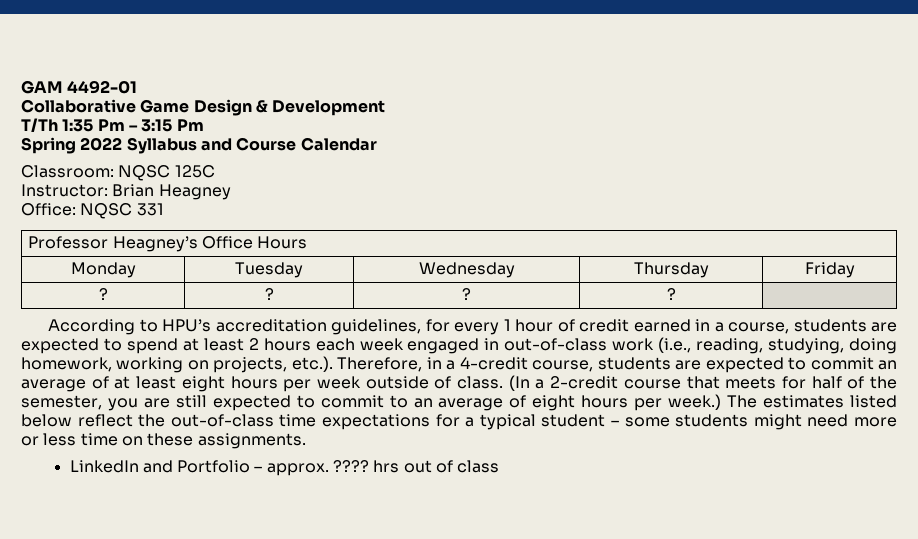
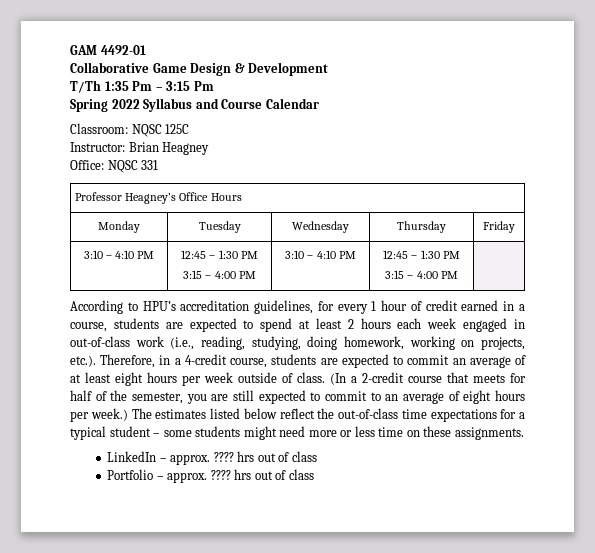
  Monday | Tuesday | Wednesday | Thursday | Friday
- ? | ? | ? | ? |
+ 3:10 – 4:10 PM | 12:45 – 1:30 PM
+ 3:15 – 4:00 PM | 3:10 – 4:10 PM | 12:45 – 1:30 PM
+ 3:15 – 4:00 PM |
- LinkedIn and Portfolio – approx. ???? hrs out of class
+ LinkedIn – approx. ???? hrs out of class
+ Portfolio – approx. ???? hrs out of class

